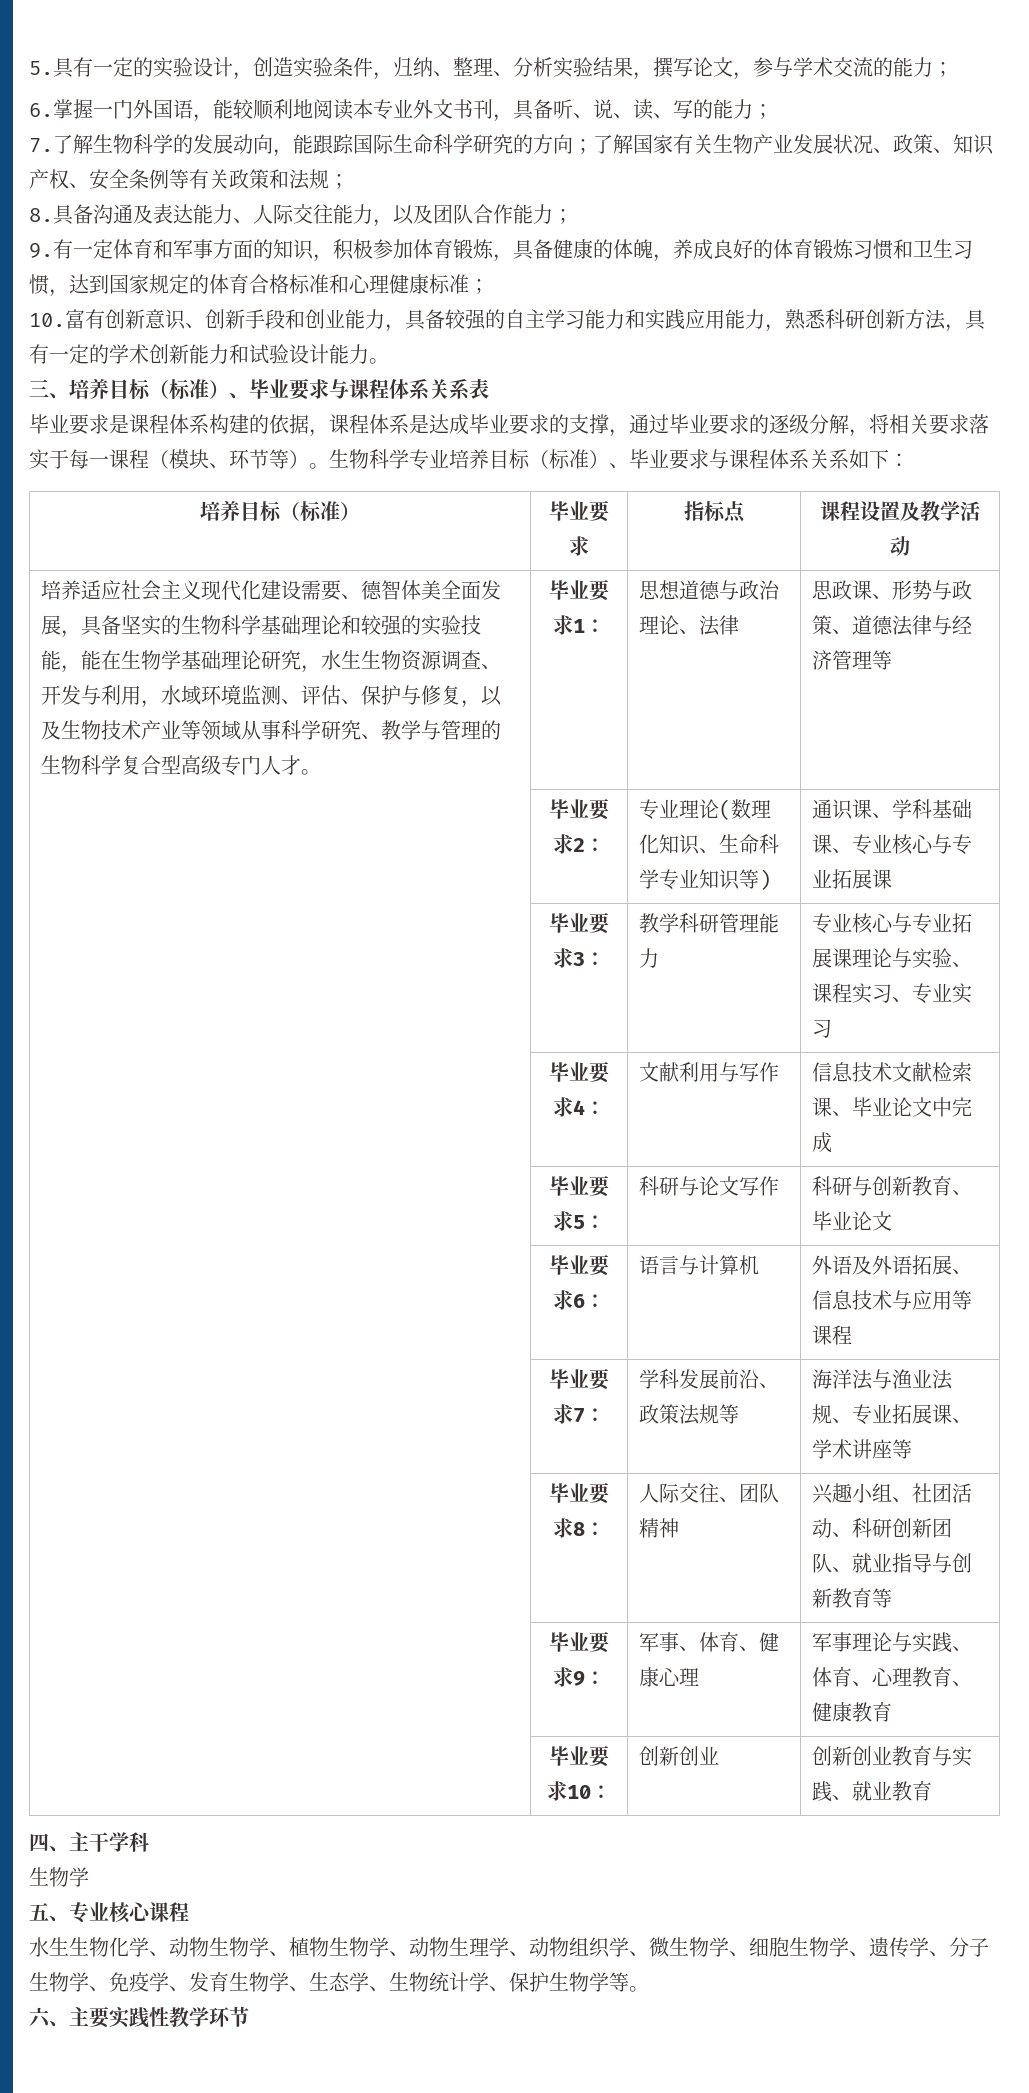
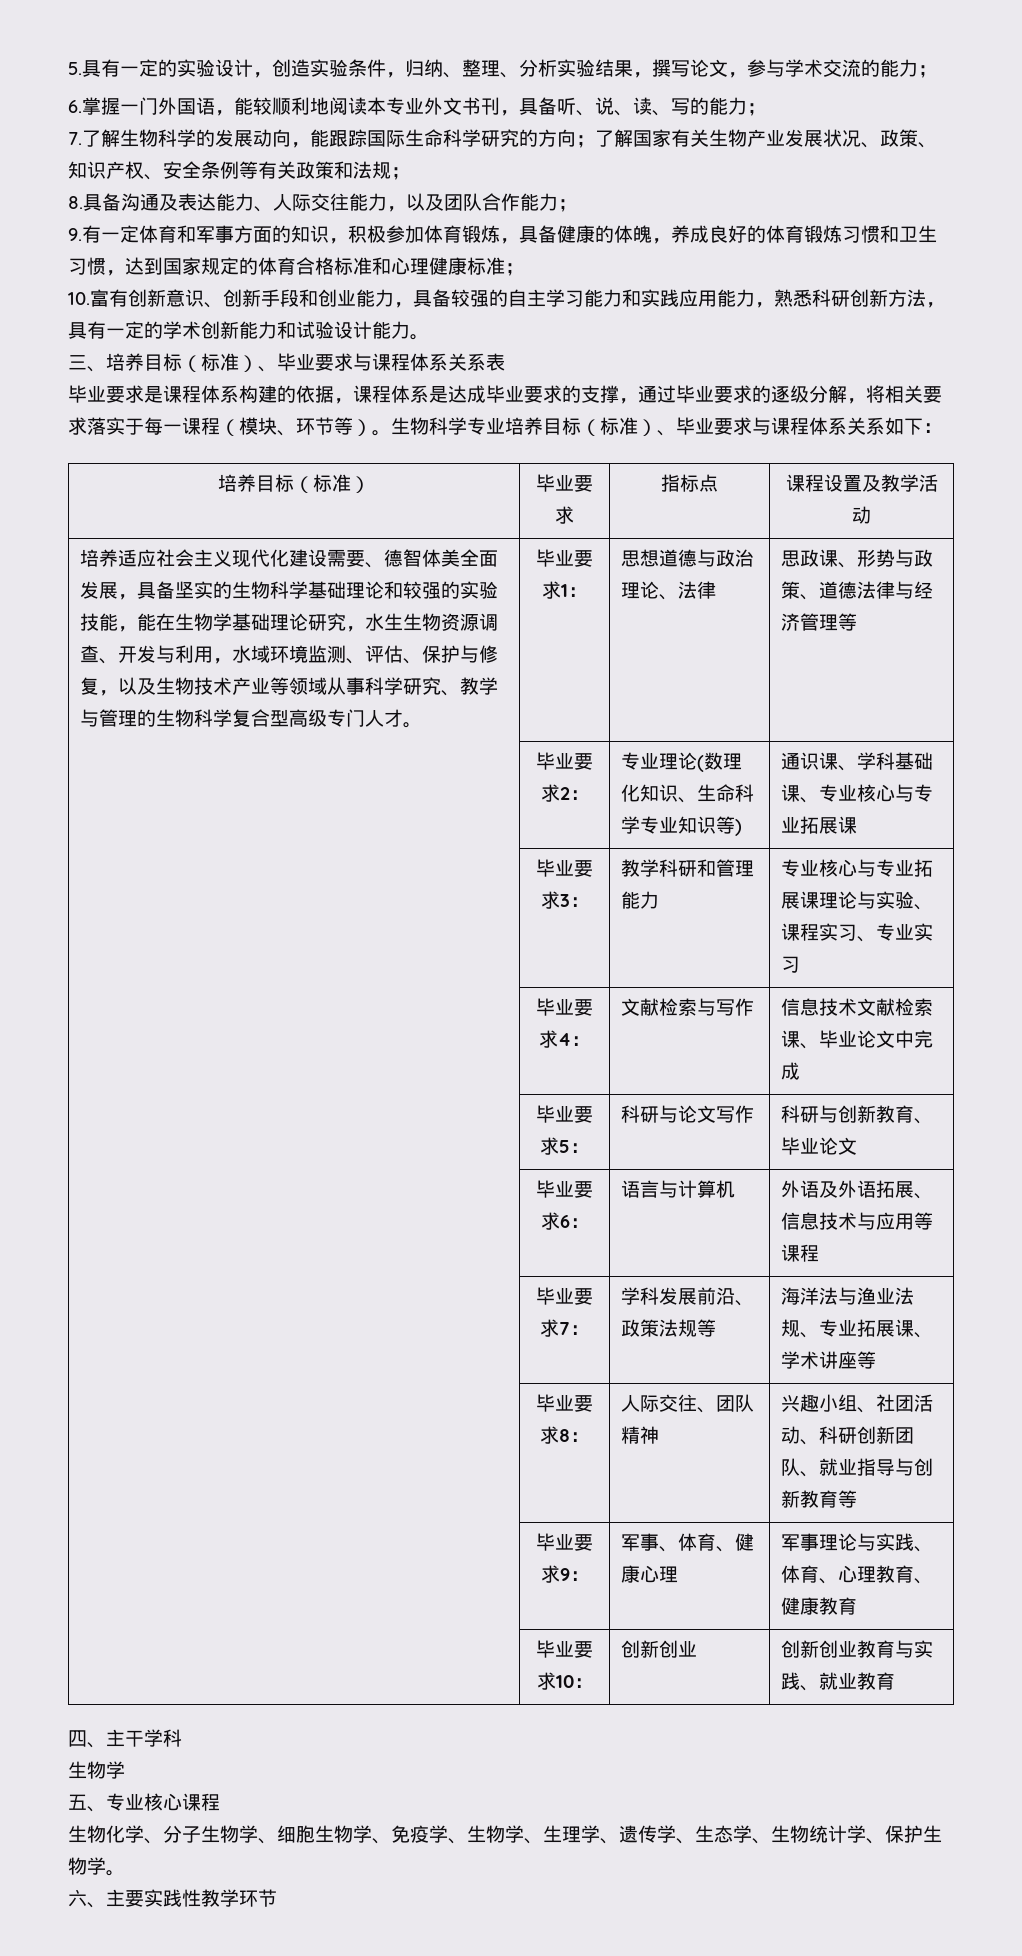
- | 毕业要求3： | 教学科研管理能力 | 专业核心与专业拓展课理论与实验、课程实习、专业实习
+ | 毕业要求3： | 教学科研和管理能力 | 专业核心与专业拓展课理论与实验、课程实习、专业实习
- | 毕业要求4： | 文献利用与写作 | 信息技术文献检索课、毕业论文中完成
+ | 毕业要求4： | 文献检索与写作 | 信息技术文献检索课、毕业论文中完成
- 水生生物化学、动物生物学、植物生物学、动物生理学、动物组织学、微生物学、细胞生物学、遗传学、分子生物学、免疫学、发育生物学、生态学、生物统计学、保护生物学等。
+ 生物化学、分子生物学、细胞生物学、免疫学、生物学、生理学、遗传学、生态学、生物统计学、保护生物学。

